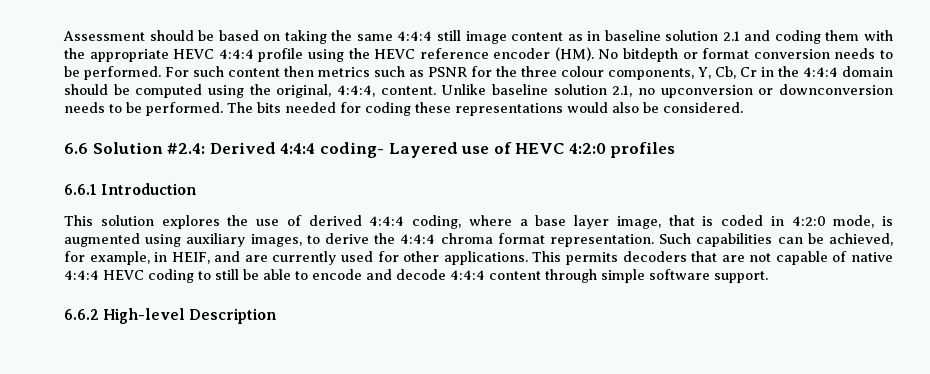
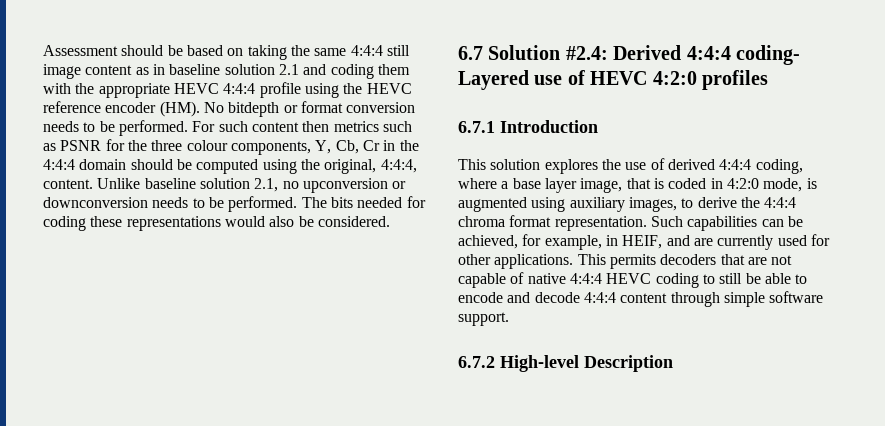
- 6.6 Solution #2.4: Derived 4:4:4 coding- Layered use of HEVC 4:2:0 profiles
+ 6.7 Solution #2.4: Derived 4:4:4 coding- Layered use of HEVC 4:2:0 profiles
- 6.6.1 Introduction
+ 6.7.1 Introduction
- 6.6.2 High-level Description
+ 6.7.2 High-level Description

